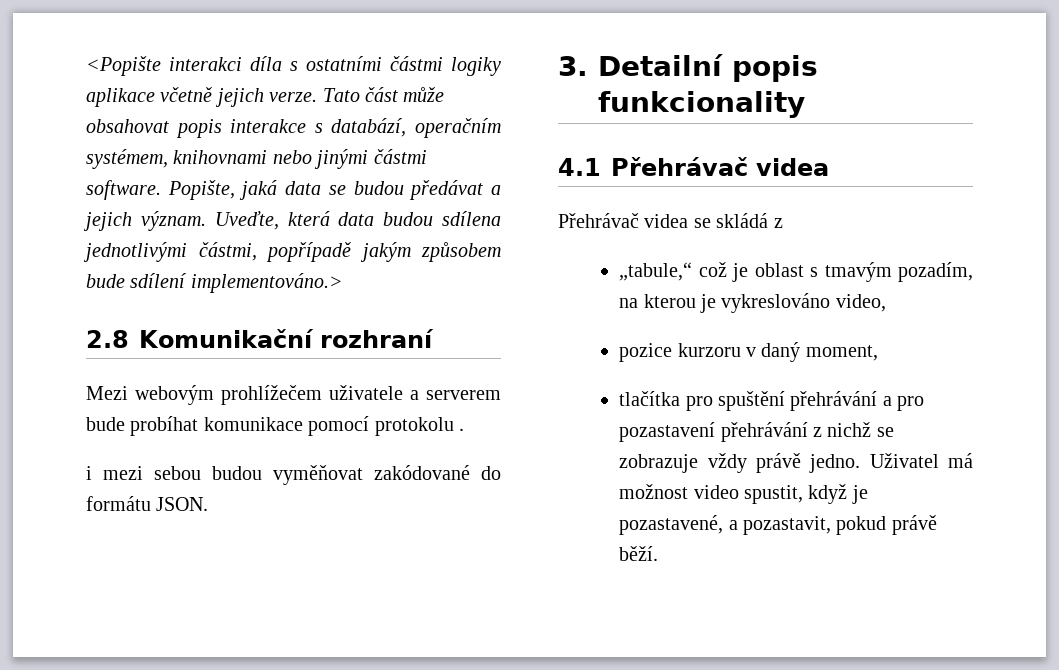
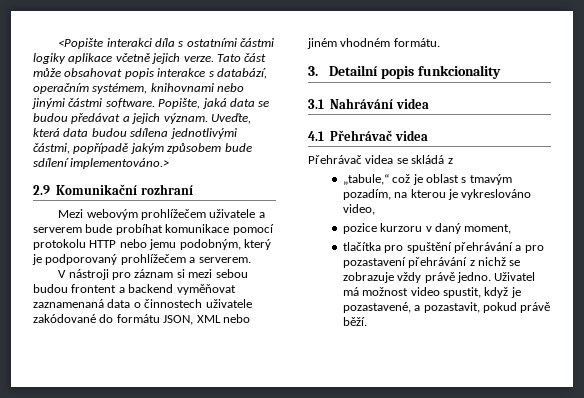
- 2.8 Komunikační rozhraní
+ 2.9 Komunikační rozhraní
- Mezi webovým prohlížečem uživatele a serverem bude probíhat komunikace pomocí protokolu .
- i mezi sebou budou vyměňovat zakódované do formátu JSON.
+ Mezi webovým prohlížečem uživatele a serverem bude probíhat komunikace pomocí protokolu HTTP nebo jemu podobným, který je podporovaný prohlížečem a serverem.
+ V nástroji pro záznam si mezi sebou budou frontent a backend vyměňovat zaznamenaná data o činnostech uživatele zakódované do formátu JSON, XML nebo jiném vhodném formátu.
+ 3.1 Nahrávání videa

